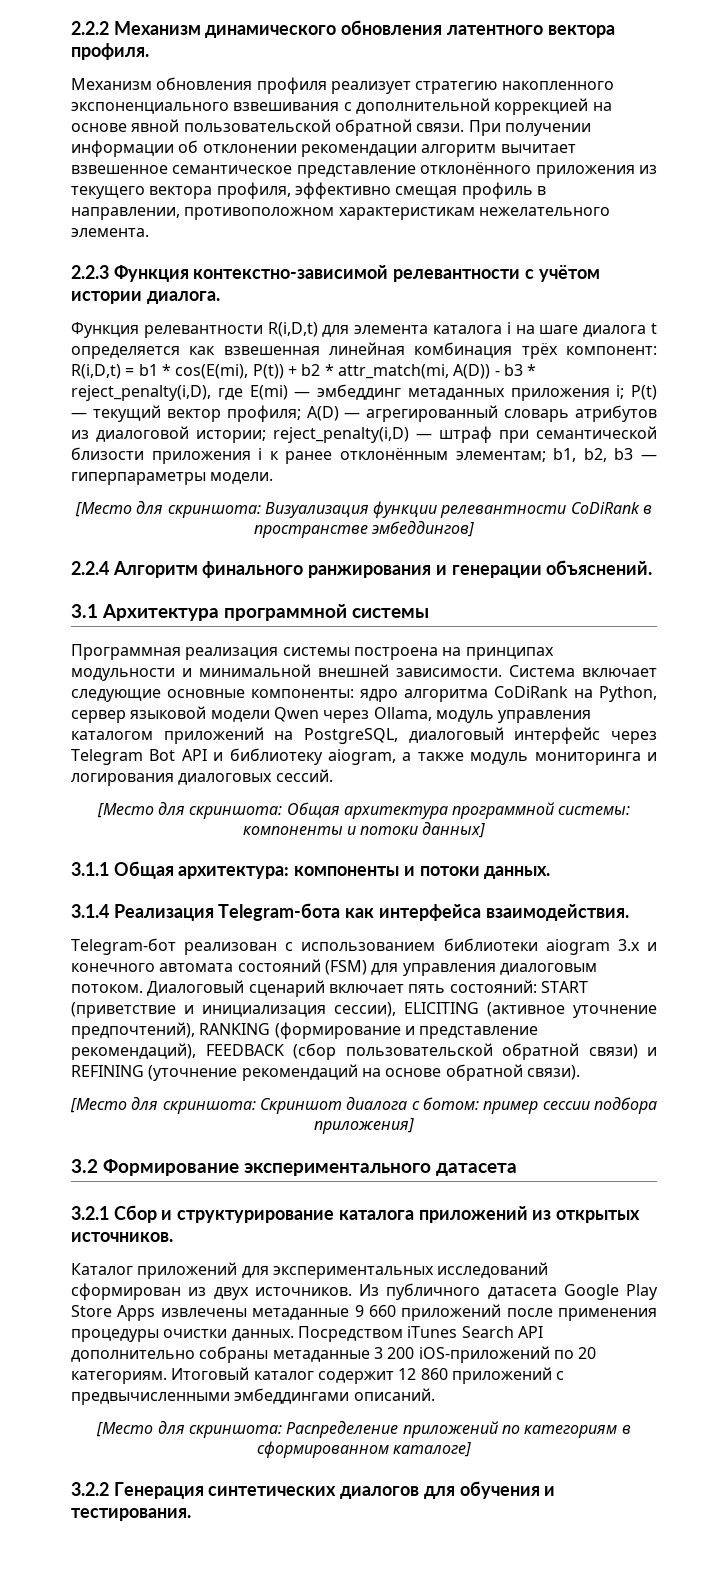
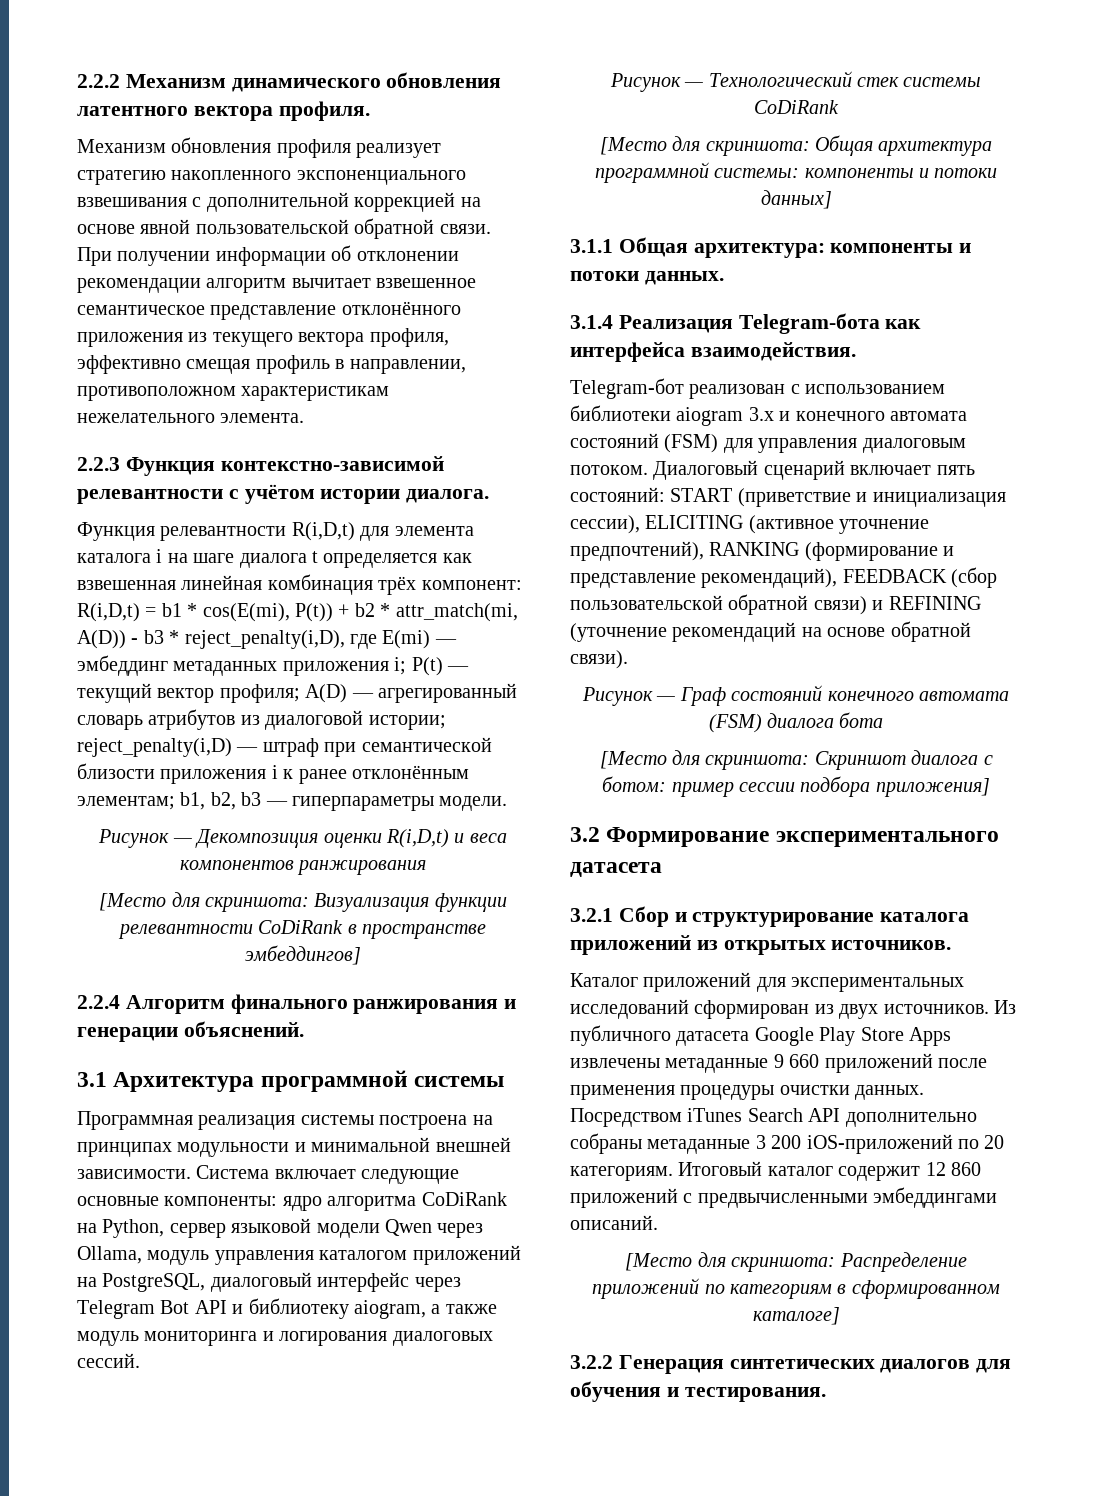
+ Рисунок — Декомпозиция оценки R(i,D,t) и веса компонентов ранжирования
+ Рисунок — Технологический стек системы CoDiRank
+ Рисунок — Граф состояний конечного автомата (FSM) диалога бота

